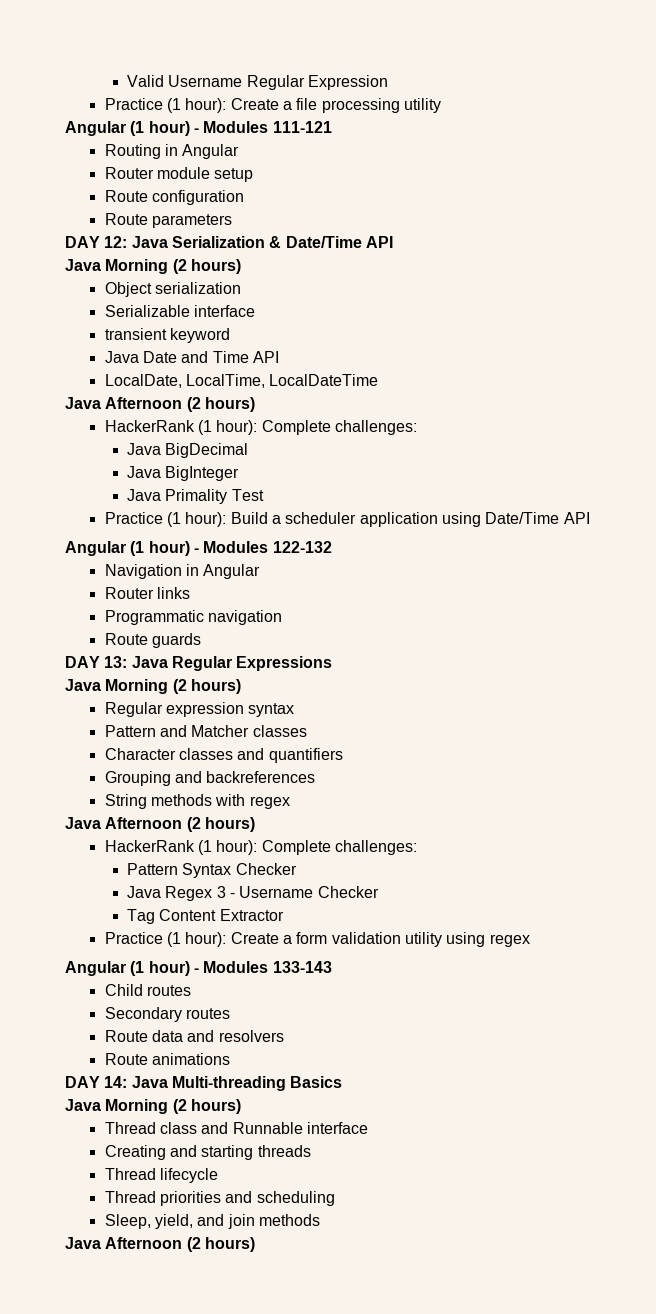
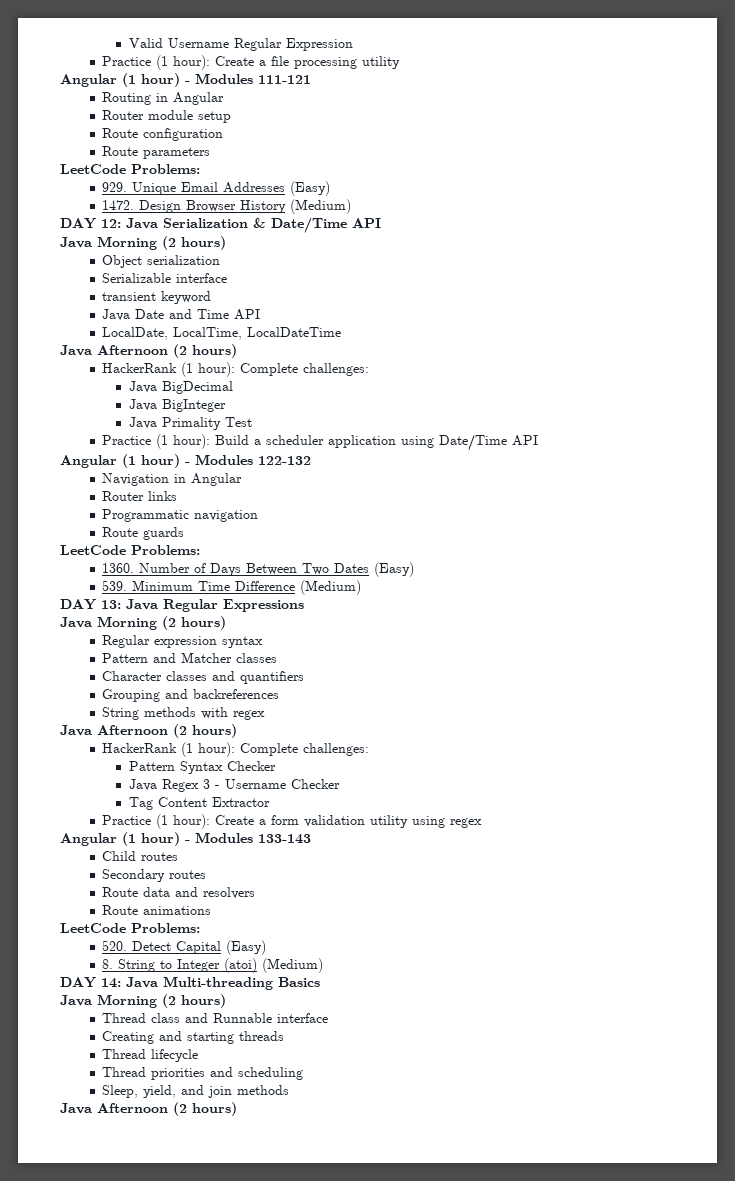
  Route parameters
+ LeetCode Problems:
+ 929. Unique Email Addresses (Easy)
+ 1472. Design Browser History (Medium)
  Route guards
+ LeetCode Problems:
+ 1360. Number of Days Between Two Dates (Easy)
+ 539. Minimum Time Difference (Medium)
  Route animations
+ LeetCode Problems:
+ 520. Detect Capital (Easy)
+ 8. String to Integer (atoi) (Medium)

